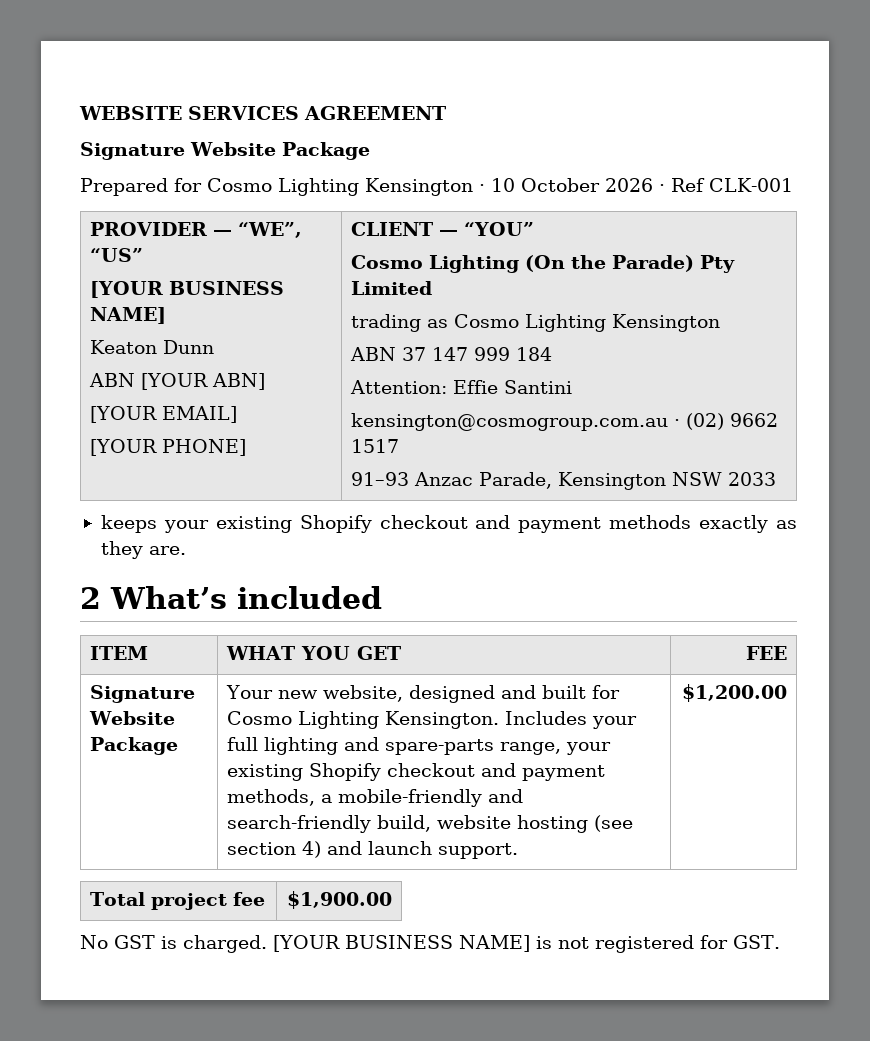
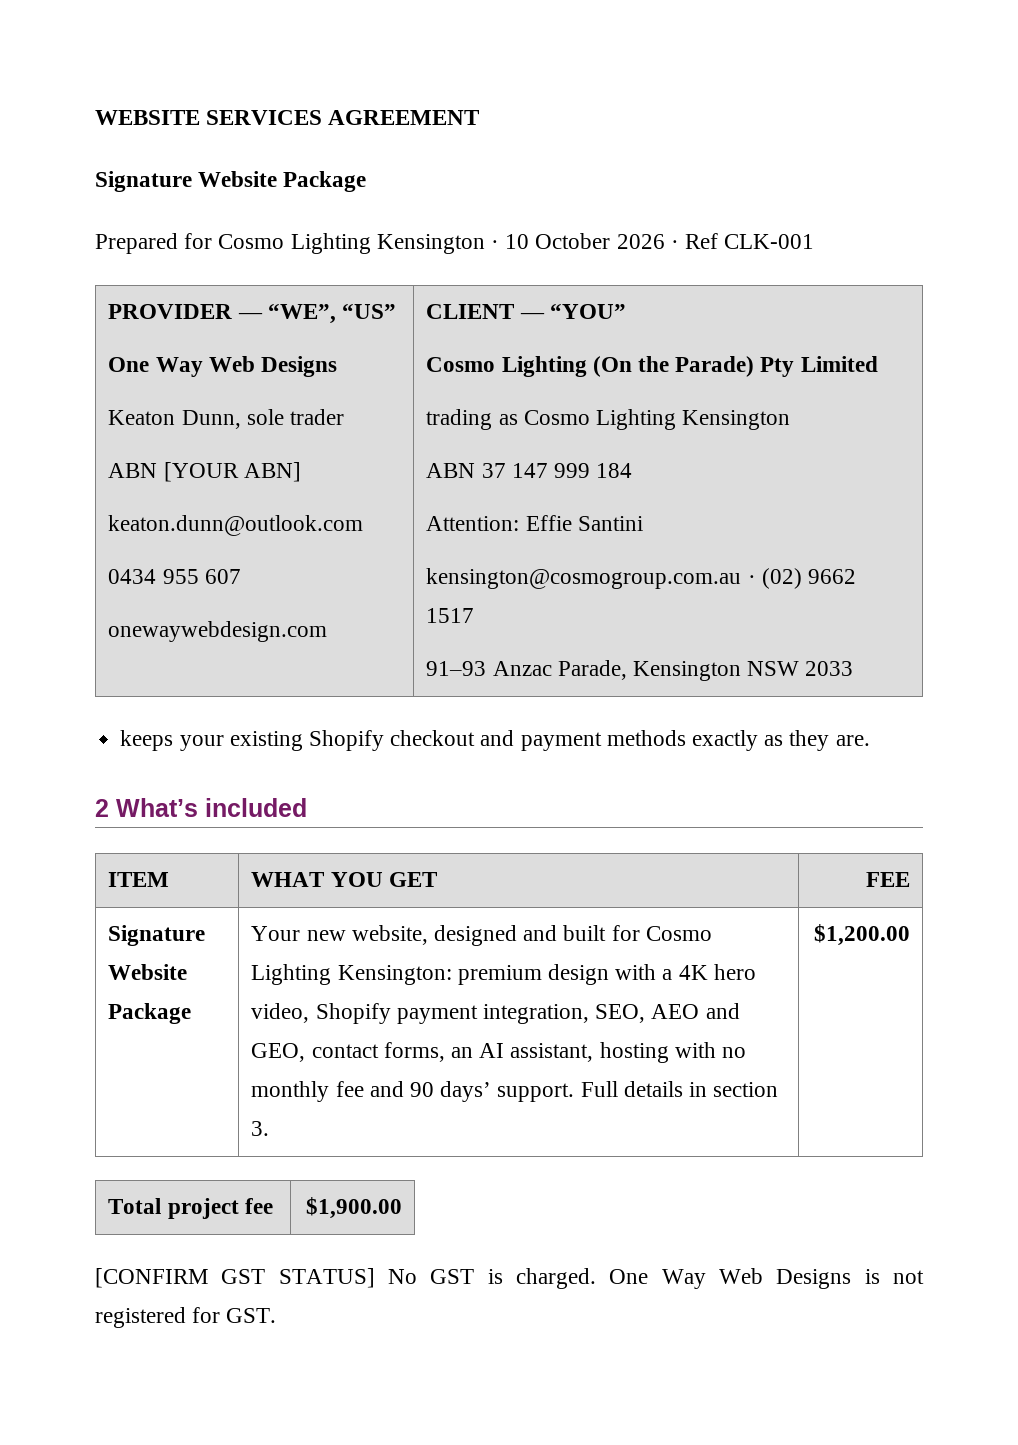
  PROVIDER — “WE”, “US”
- [YOUR BUSINESS NAME]
- Keaton Dunn
+ One Way Web Designs
+ Keaton Dunn, sole trader
  ABN [YOUR ABN]
- [YOUR EMAIL]
- [YOUR PHONE]
+ keaton.dunn@outlook.com
+ 0434 955 607
+ onewaywebdesign.com
- Your new website, designed and built for Cosmo Lighting Kensington. Includes your full lighting and spare-parts range, your existing Shopify checkout and payment methods, a mobile-friendly and search-friendly build, website hosting (see section 4) and launch support.
+ Your new website, designed and built for Cosmo Lighting Kensington: premium design with a 4K hero video, Shopify payment integration, SEO, AEO and GEO, contact forms, an AI assistant, hosting with no monthly fee and 90 days’ support. Full details in section 3.
- No GST is charged.
+ [CONFIRM GST STATUS] No GST is charged.
- [YOUR BUSINESS NAME] is not registered for GST.
+ One Way Web Designs is not registered for GST.

